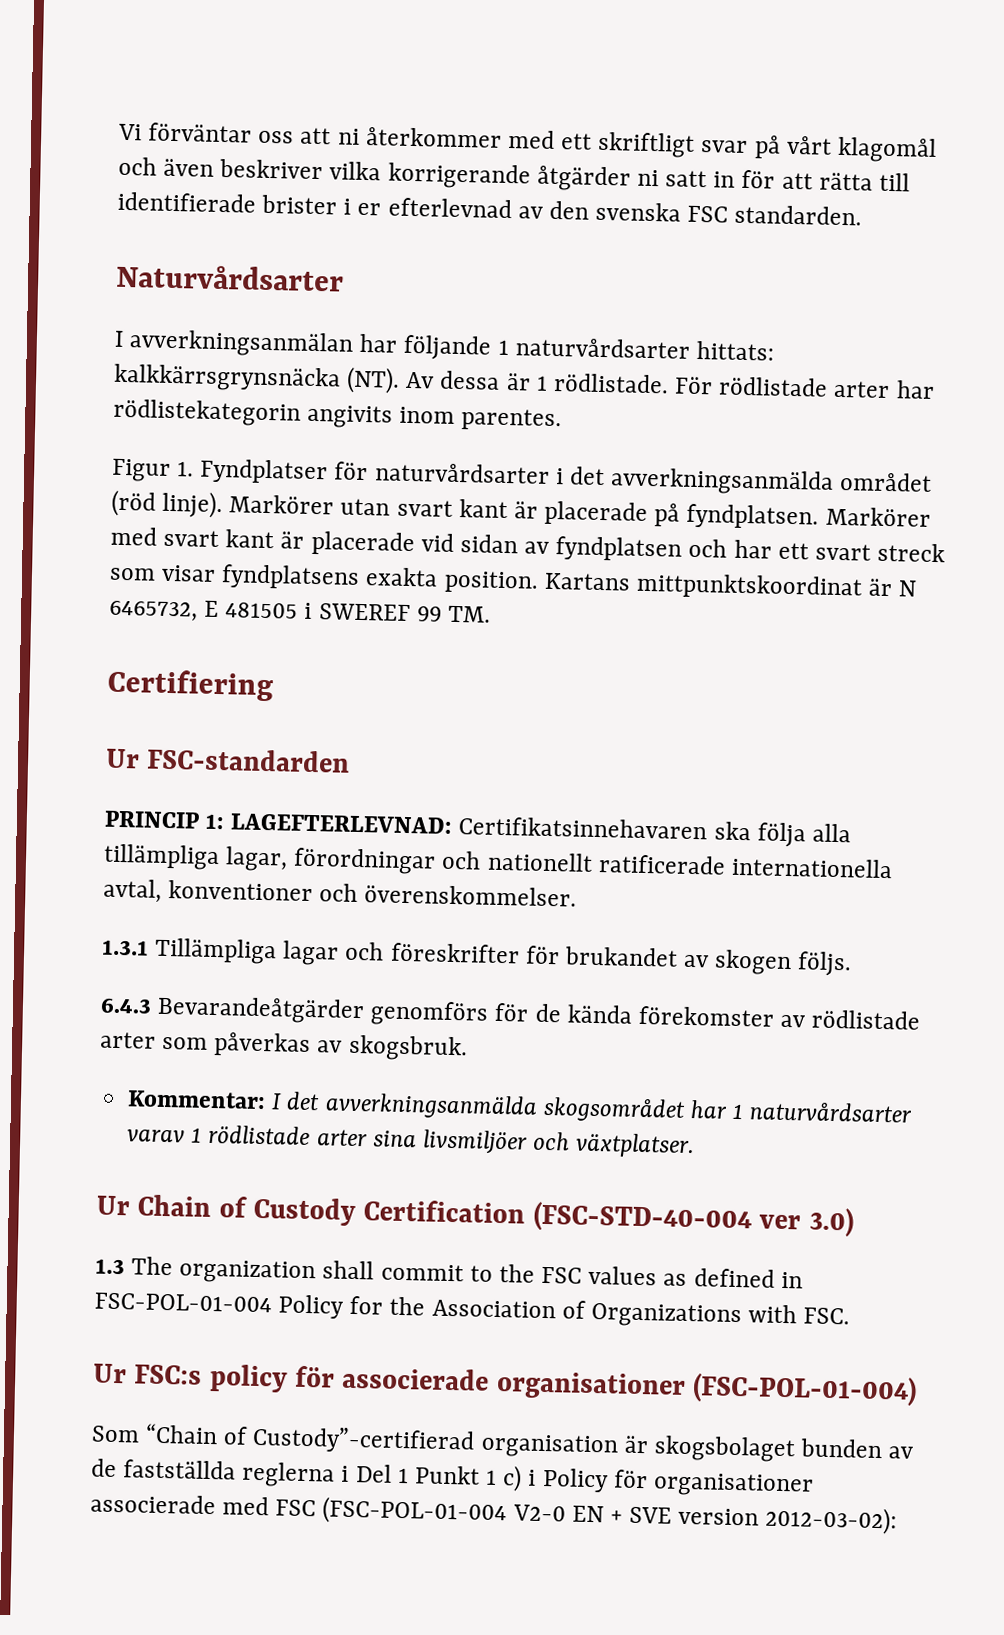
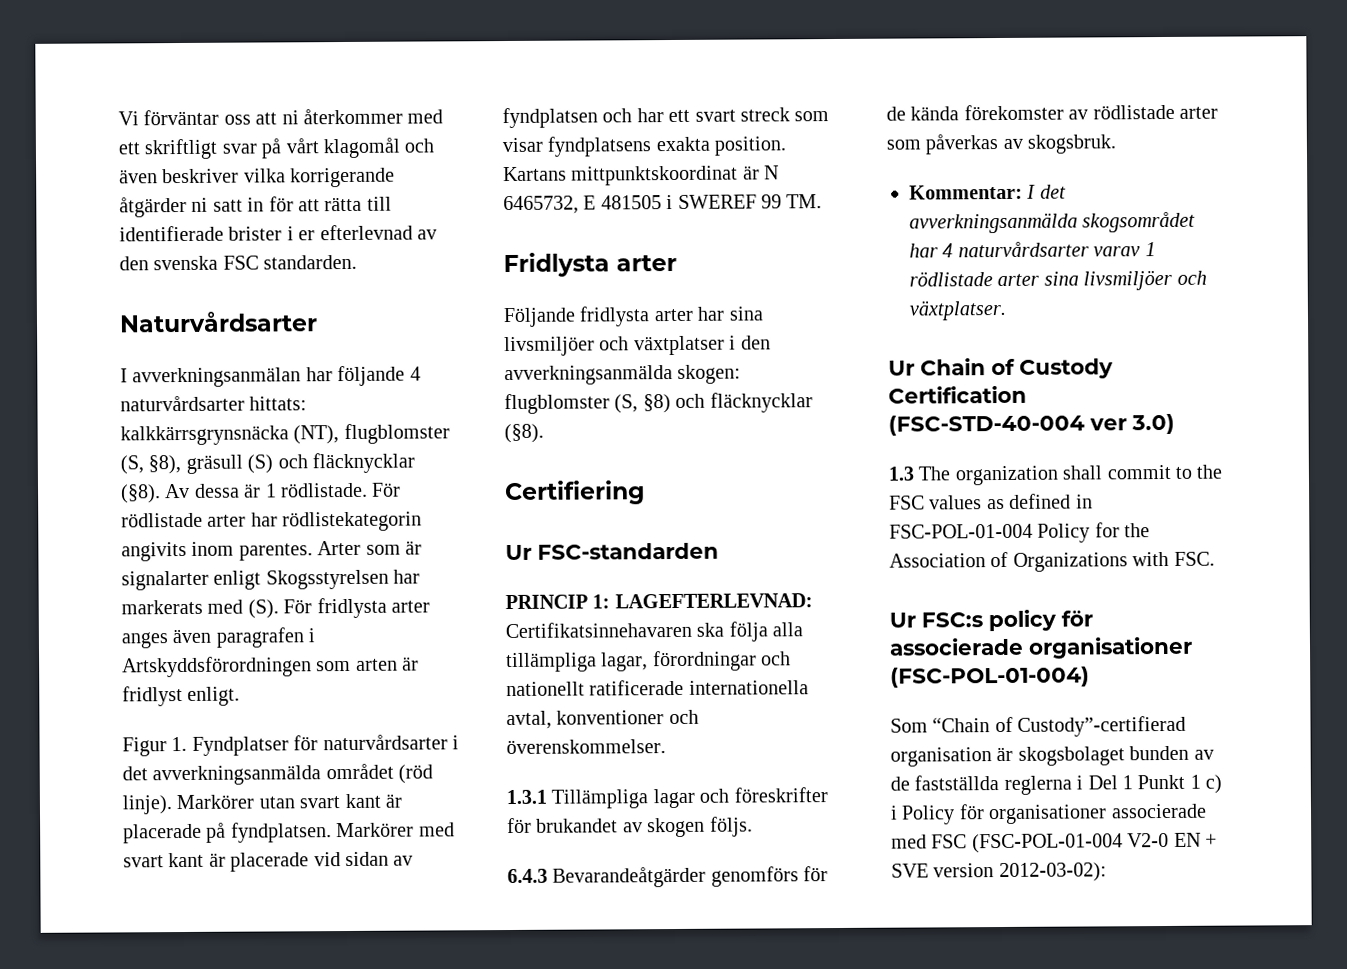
- I avverkningsanmälan har följande 1 naturvårdsarter hittats: kalkkärrsgrynsnäcka (NT). Av dessa är 1 rödlistade.
+ I avverkningsanmälan har följande 4 naturvårdsarter hittats: kalkkärrsgrynsnäcka (NT), flugblomster (S, §8), gräsull (S) och fläcknycklar (§8). Av dessa är 1 rödlistade.
+ Arter som är signalarter enligt Skogsstyrelsen har markerats med (S). För fridlysta arter anges även paragrafen i Artskyddsförordningen som arten är fridlyst enligt.
+ Fridlysta arter
+ Följande fridlysta arter har sina livsmiljöer och växtplatser i den avverkningsanmälda skogen: flugblomster (S, §8) och fläcknycklar (§8).
- Kommentar: I det avverkningsanmälda skogsområdet har 1 naturvårdsarter varav 1 rödlistade arter sina livsmiljöer och växtplatser.
+ Kommentar: I det avverkningsanmälda skogsområdet har 4 naturvårdsarter varav 1 rödlistade arter sina livsmiljöer och växtplatser.

